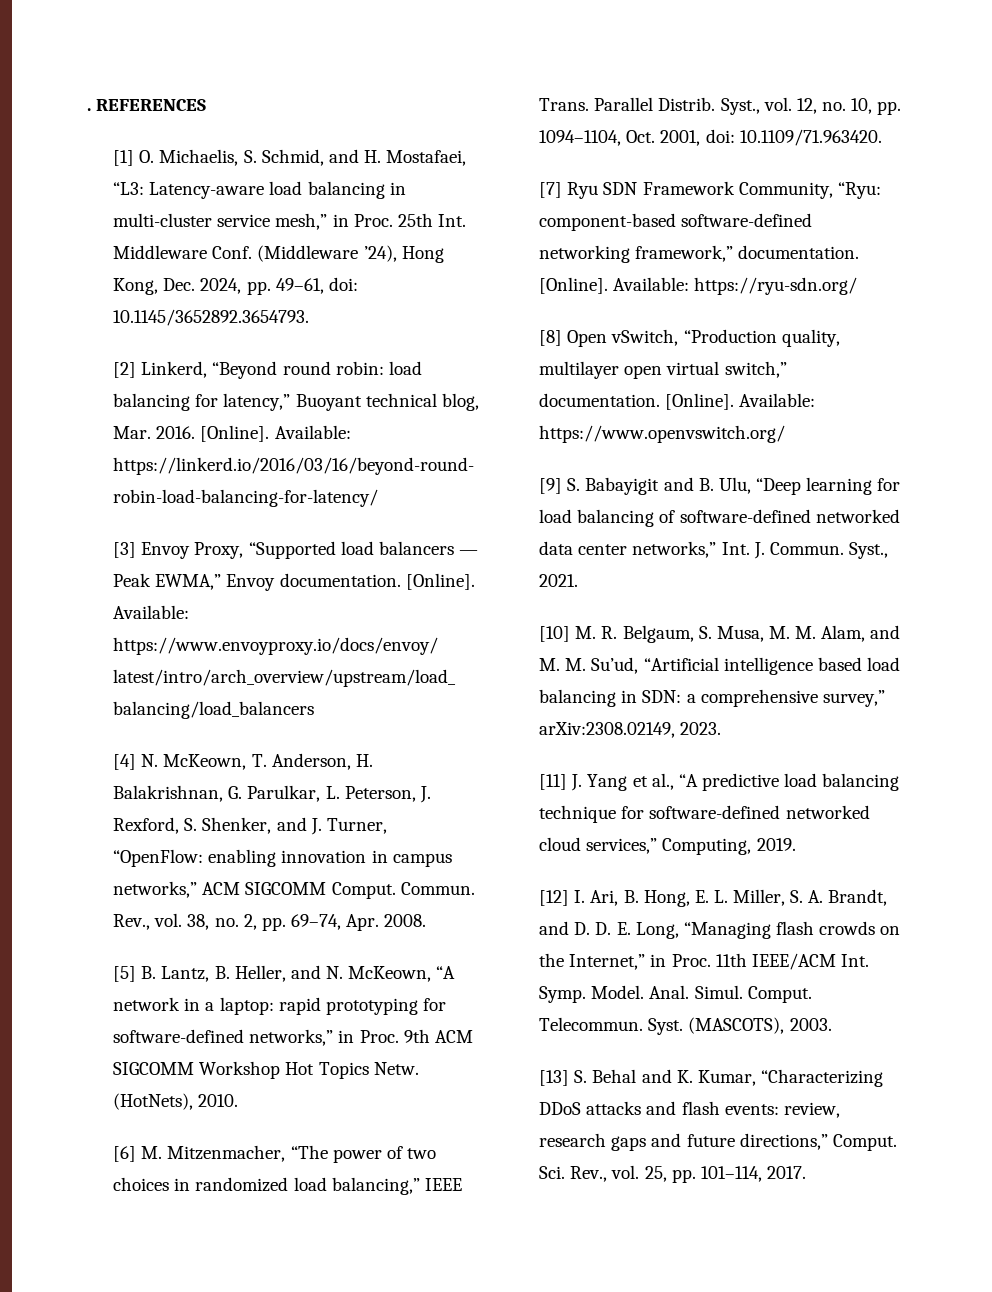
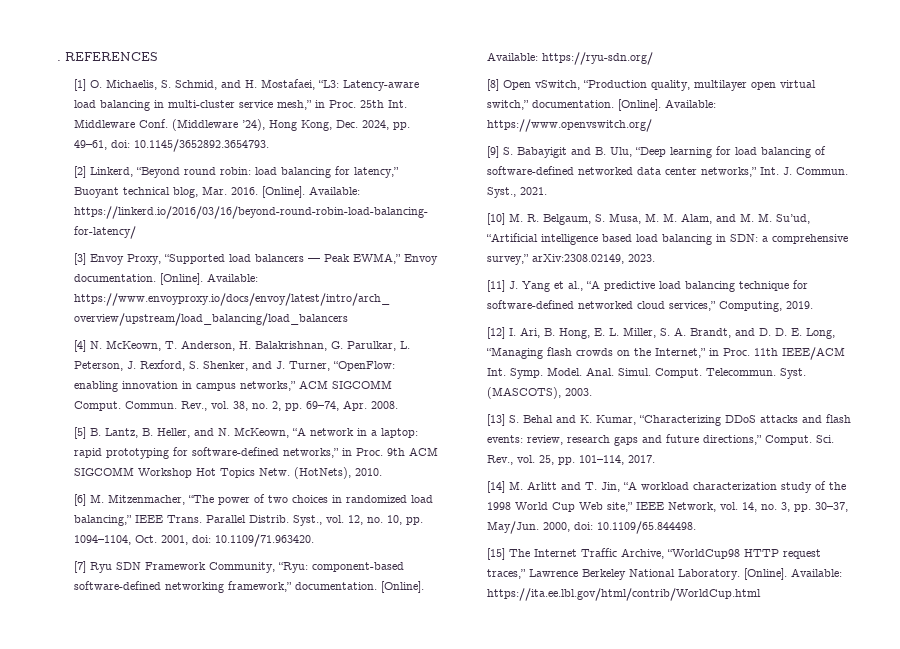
+ [14] M. Arlitt and T. Jin, “A workload characterization study of the 1998 World Cup Web site,” IEEE Network, vol. 14, no. 3, pp. 30–37, May/Jun. 2000, doi: 10.1109/65.844498.
+ [15] The Internet Traffic Archive, “WorldCup98 HTTP request traces,” Lawrence Berkeley National Laboratory. [Online]. Available: https://ita.ee.lbl.gov/html/contrib/WorldCup.html

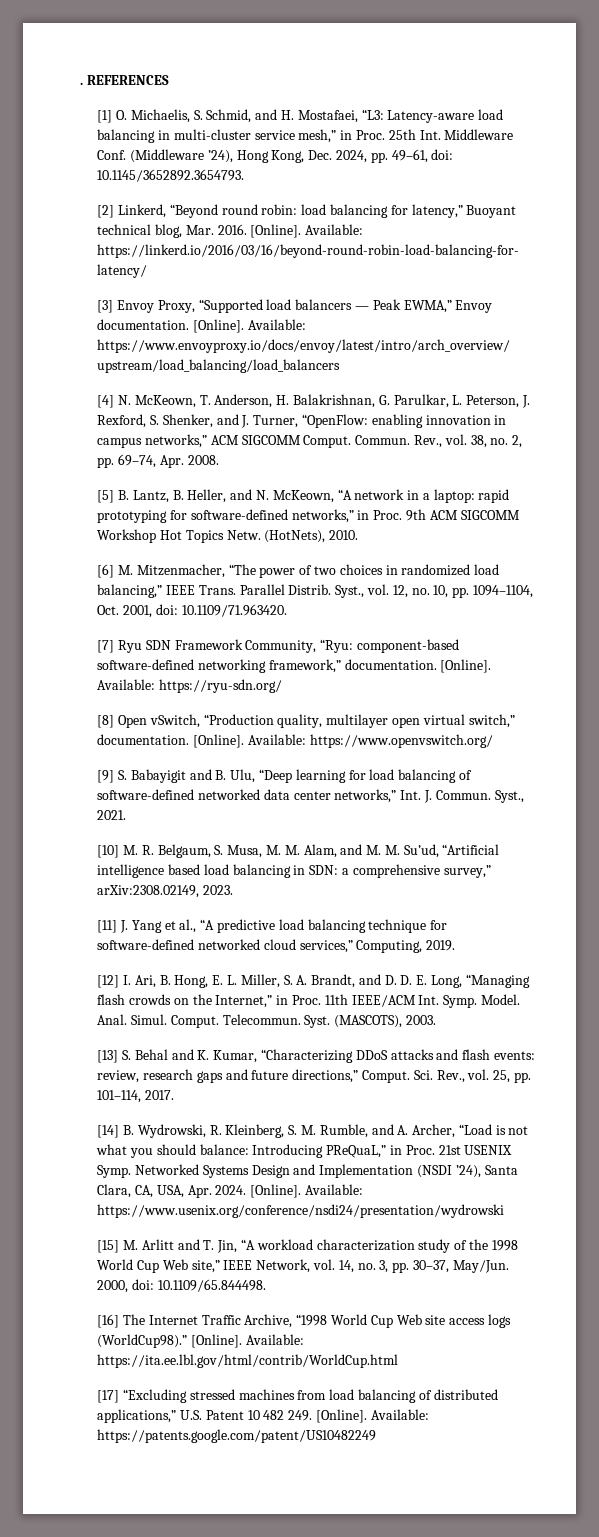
- [14] M. Arlitt and T. Jin, “A workload characterization study of the 1998 World Cup Web site,” IEEE Network, vol. 14, no. 3, pp. 30–37, May/Jun.
+ [14] B. Wydrowski, R. Kleinberg, S. M. Rumble, and A. Archer, “Load is not what you should balance: Introducing PReQuaL,” in Proc. 21st USENIX Symp. Networked Systems Design and Implementation (NSDI ’24), Santa Clara, CA, USA, Apr. 2024. [Online]. Available: https://www.usenix.org/conference/nsdi24/presentation/wydrowski
+ [15] M. Arlitt and T. Jin, “A workload characterization study of the 1998 World Cup Web site,” IEEE Network, vol. 14, no. 3, pp. 30–37, May/Jun.
- [15] The Internet Traffic Archive, “WorldCup98 HTTP request traces,” Lawrence Berkeley National Laboratory. [Online]. Available: https://ita.ee.lbl.gov/html/contrib/WorldCup.html
+ [16] The Internet Traffic Archive, “1998 World Cup Web site access logs (WorldCup98).” [Online]. Available: https://ita.ee.lbl.gov/html/contrib/WorldCup.html
+ [17] “Excluding stressed machines from load balancing of distributed applications,” U.S. Patent 10 482 249. [Online]. Available: https://patents.google.com/patent/US10482249

